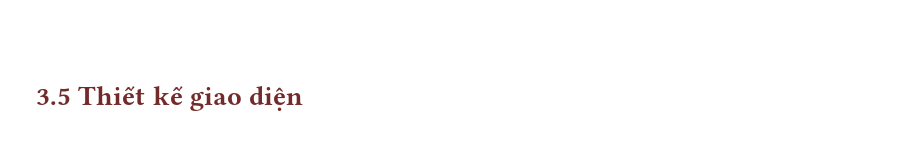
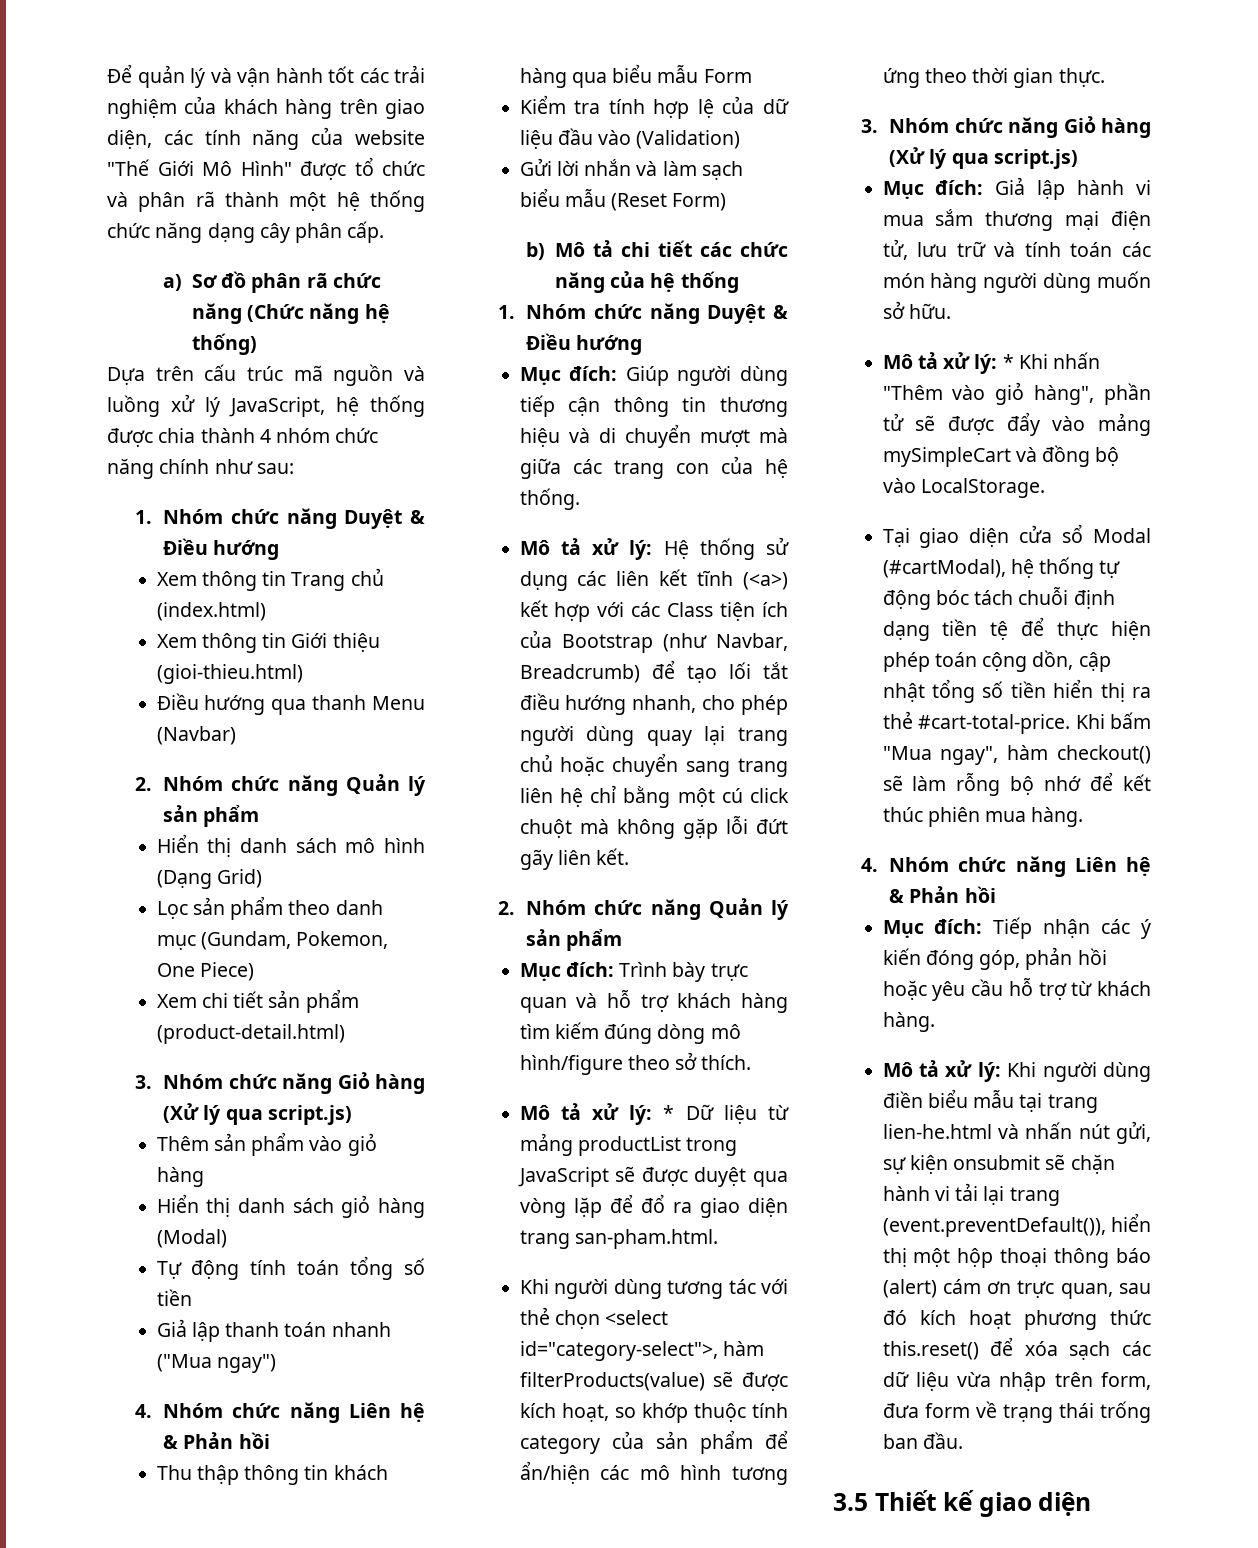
+ Để quản lý và vận hành tốt các trải nghiệm của khách hàng trên giao diện, các tính năng của website "Thế Giới Mô Hình" được tổ chức và phân rã thành một hệ thống chức năng dạng cây phân cấp.
+ a) Sơ đồ phân rã chức năng (Chức năng hệ thống)
+ Dựa trên cấu trúc mã nguồn và luồng xử lý JavaScript, hệ thống được chia thành 4 nhóm chức năng chính như sau:
+ 1. Nhóm chức năng Duyệt & Điều hướng
+ Xem thông tin Trang chủ (index.html)
+ Xem thông tin Giới thiệu (gioi-thieu.html)
+ Điều hướng qua thanh Menu (Navbar)
+ 2. Nhóm chức năng Quản lý sản phẩm
+ Hiển thị danh sách mô hình (Dạng Grid)
+ Lọc sản phẩm theo danh mục (Gundam, Pokemon, One Piece)
+ Xem chi tiết sản phẩm (product-detail.html)
+ 3. Nhóm chức năng Giỏ hàng (Xử lý qua script.js)
+ Thêm sản phẩm vào giỏ hàng
+ Hiển thị danh sách giỏ hàng (Modal)
+ Tự động tính toán tổng số tiền
+ Giả lập thanh toán nhanh ("Mua ngay")
+ 4. Nhóm chức năng Liên hệ & Phản hồi
+ Thu thập thông tin khách hàng qua biểu mẫu Form
+ Kiểm tra tính hợp lệ của dữ liệu đầu vào (Validation)
+ Gửi lời nhắn và làm sạch biểu mẫu (Reset Form)
+ b) Mô tả chi tiết các chức năng của hệ thống
+ 1. Nhóm chức năng Duyệt & Điều hướng
+ Mục đích: Giúp người dùng tiếp cận thông tin thương hiệu và di chuyển mượt mà giữa các trang con của hệ thống.
+ Mô tả xử lý: Hệ thống sử dụng các liên kết tĩnh (<a>) kết hợp với các Class tiện ích của Bootstrap (như Navbar, Breadcrumb) để tạo lối tắt điều hướng nhanh, cho phép người dùng quay lại trang chủ hoặc chuyển sang trang liên hệ chỉ bằng một cú click chuột mà không gặp lỗi đứt gãy liên kết.
+ 2. Nhóm chức năng Quản lý sản phẩm
+ Mục đích: Trình bày trực quan và hỗ trợ khách hàng tìm kiếm đúng dòng mô hình/figure theo sở thích.
+ Mô tả xử lý: * Dữ liệu từ mảng productList trong JavaScript sẽ được duyệt qua vòng lặp để đổ ra giao diện trang san-pham.html.
+ Khi người dùng tương tác với thẻ chọn <select id="category-select">, hàm filterProducts(value) sẽ được kích hoạt, so khớp thuộc tính category của sản phẩm để ẩn/hiện các mô hình tương ứng theo thời gian thực.
+ 3. Nhóm chức năng Giỏ hàng (Xử lý qua script.js)
+ Mục đích: Giả lập hành vi mua sắm thương mại điện tử, lưu trữ và tính toán các món hàng người dùng muốn sở hữu.
+ Mô tả xử lý: * Khi nhấn "Thêm vào giỏ hàng", phần tử sẽ được đẩy vào mảng mySimpleCart và đồng bộ vào LocalStorage.
+ Tại giao diện cửa sổ Modal (#cartModal), hệ thống tự động bóc tách chuỗi định dạng tiền tệ để thực hiện phép toán cộng dồn, cập nhật tổng số tiền hiển thị ra thẻ #cart-total-price. Khi bấm "Mua ngay", hàm checkout() sẽ làm rỗng bộ nhớ để kết thúc phiên mua hàng.
+ 4. Nhóm chức năng Liên hệ & Phản hồi
+ Mục đích: Tiếp nhận các ý kiến đóng góp, phản hồi hoặc yêu cầu hỗ trợ từ khách hàng.
+ Mô tả xử lý: Khi người dùng điền biểu mẫu tại trang lien-he.html và nhấn nút gửi, sự kiện onsubmit sẽ chặn hành vi tải lại trang (event.preventDefault()), hiển thị một hộp thoại thông báo (alert) cám ơn trực quan, sau đó kích hoạt phương thức this.reset() để xóa sạch các dữ liệu vừa nhập trên form, đưa form về trạng thái trống ban đầu.

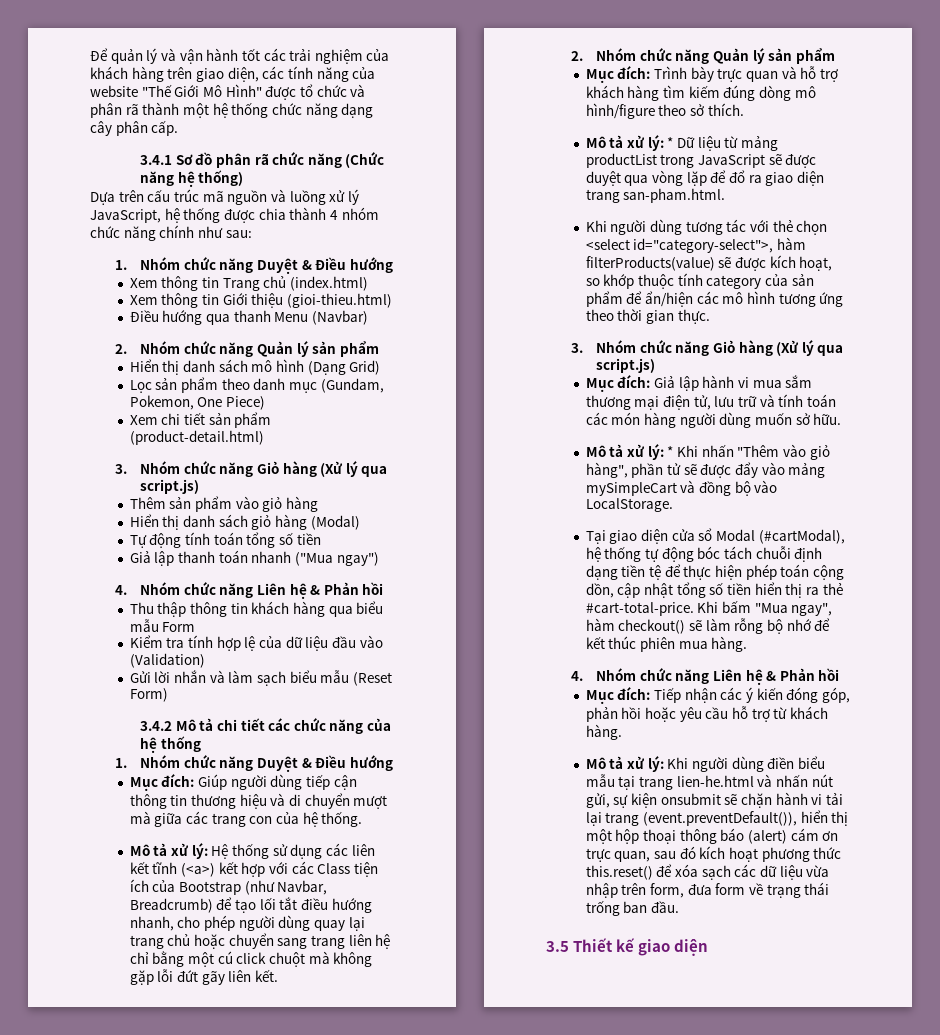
- a) Sơ đồ phân rã chức năng (Chức năng hệ thống)
+ 3.4.1 Sơ đồ phân rã chức năng (Chức năng hệ thống)
- b) Mô tả chi tiết các chức năng của hệ thống
+ 3.4.2 Mô tả chi tiết các chức năng của hệ thống

